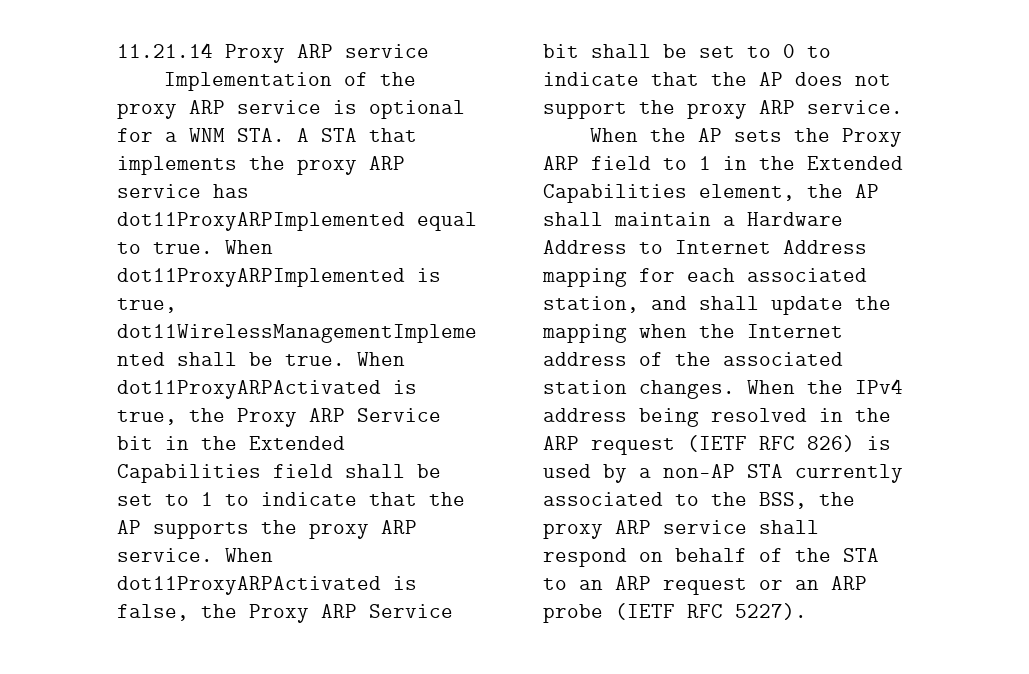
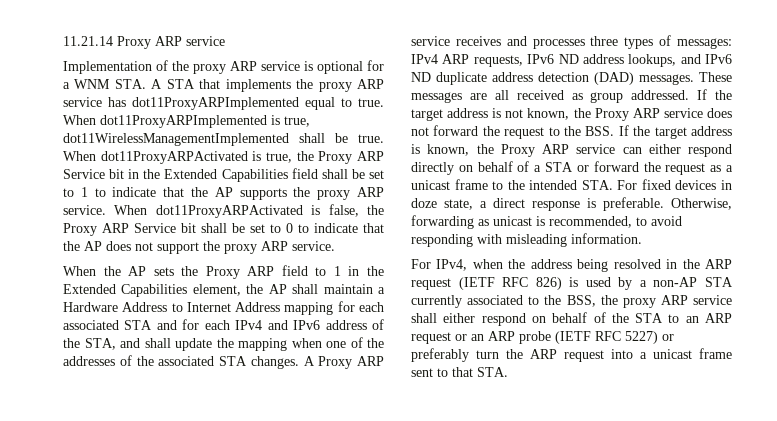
- When the AP sets the Proxy ARP field to 1 in the Extended Capabilities element, the AP shall maintain a Hardware Address to Internet Address mapping for each associated station, and shall update the mapping when the Internet address of the associated station changes. When the IPv4 address being resolved in the ARP request (IETF RFC 826) is used by a non-AP STA currently associated to the BSS, the proxy ARP service shall respond on behalf of the STA to an ARP request or an ARP probe (IETF RFC 5227).
+ When the AP sets the Proxy ARP field to 1 in the Extended Capabilities element, the AP shall maintain a Hardware Address to Internet Address mapping for each associated STA and for each IPv4 and IPv6 address of the STA, and shall update the mapping when one of the addresses of the associated STA changes. A Proxy ARP service receives and processes three types of messages: IPv4 ARP requests, IPv6 ND address lookups, and IPv6 ND duplicate address detection (DAD) messages. These messages are all received as group addressed. If the target address is not known, the Proxy ARP service does not forward the request to the BSS. If the target address is known, the Proxy ARP service can either respond directly on behalf of a STA or forward the request as a unicast frame to the intended STA. For fixed devices in doze state, a direct response is preferable. Otherwise, forwarding as unicast is recommended, to avoid responding with misleading information.
+ For IPv4, when the address being resolved in the ARP request (IETF RFC 826) is used by a non-AP STA currently associated to the BSS, the proxy ARP service shall either respond on behalf of the STA to an ARP request or an ARP probe (IETF RFC 5227) or preferably turn the ARP request into a unicast frame sent to that STA.

